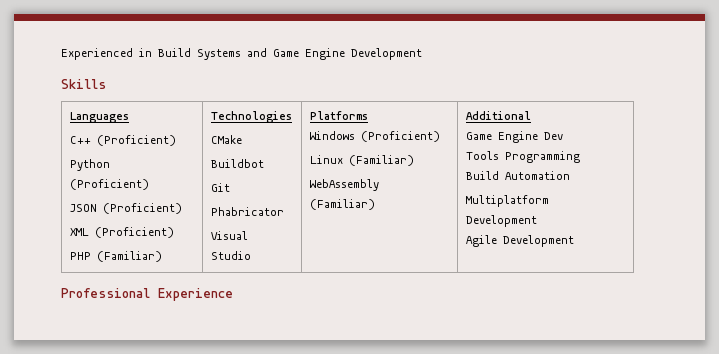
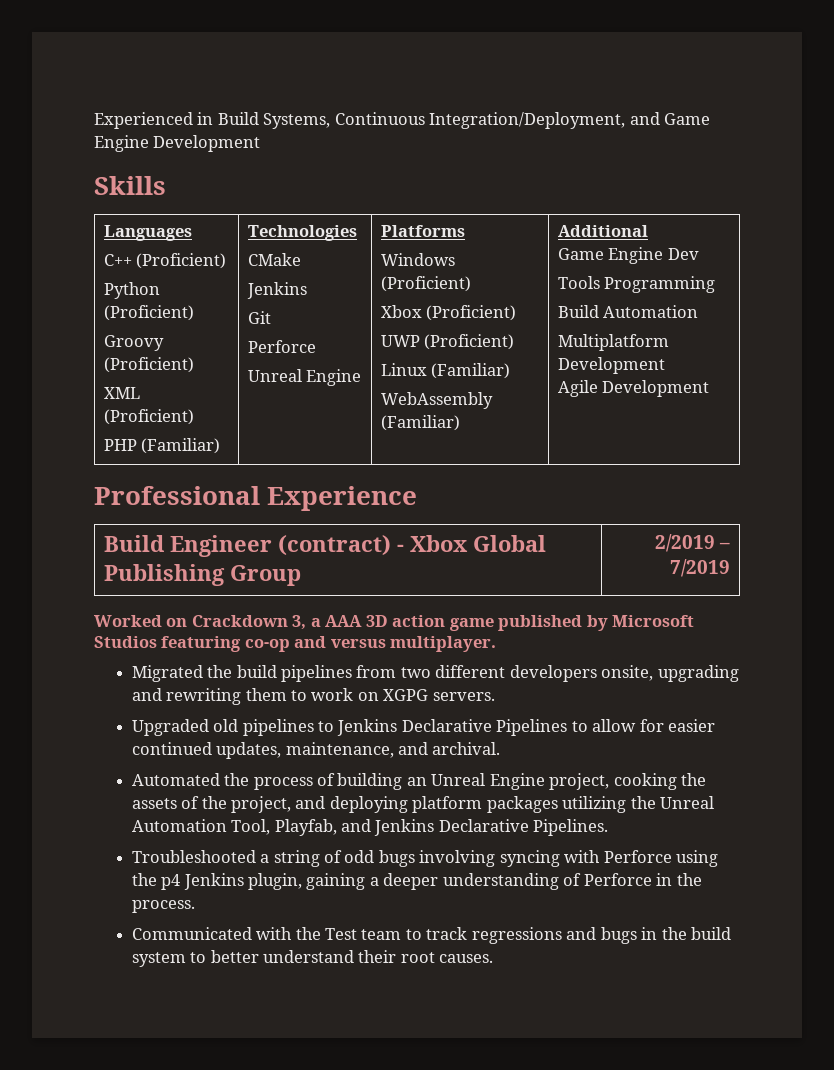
- Experienced in Build Systems and Game Engine Development
+ Experienced in Build Systems, Continuous Integration/Deployment, and Game Engine Development
- JSON (Proficient)
+ Groovy (Proficient)
  CMake
- Buildbot
+ Jenkins
  Git
- Phabricator
- Visual Studio
+ Perforce
+ Unreal Engine
+ Xbox (Proficient)
+ UWP (Proficient)
+ Build Engineer (contract) - Xbox Global Publishing Group | 2/2019 – 7/2019
+ Worked on Crackdown 3, a AAA 3D action game published by Microsoft Studios featuring co-op and versus multiplayer.
+ Migrated the build pipelines from two different developers onsite, upgrading and rewriting them to work on XGPG servers.
+ Upgraded old pipelines to Jenkins Declarative Pipelines to allow for easier continued updates, maintenance, and archival.
+ Automated the process of building an Unreal Engine project, cooking the assets of the project, and deploying platform packages utilizing the Unreal Automation Tool, Playfab, and Jenkins Declarative Pipelines.
+ Troubleshooted a string of odd bugs involving syncing with Perforce using the p4 Jenkins plugin, gaining a deeper understanding of Perforce in the process.
+ Communicated with the Test team to track regressions and bugs in the build system to better understand their root causes.

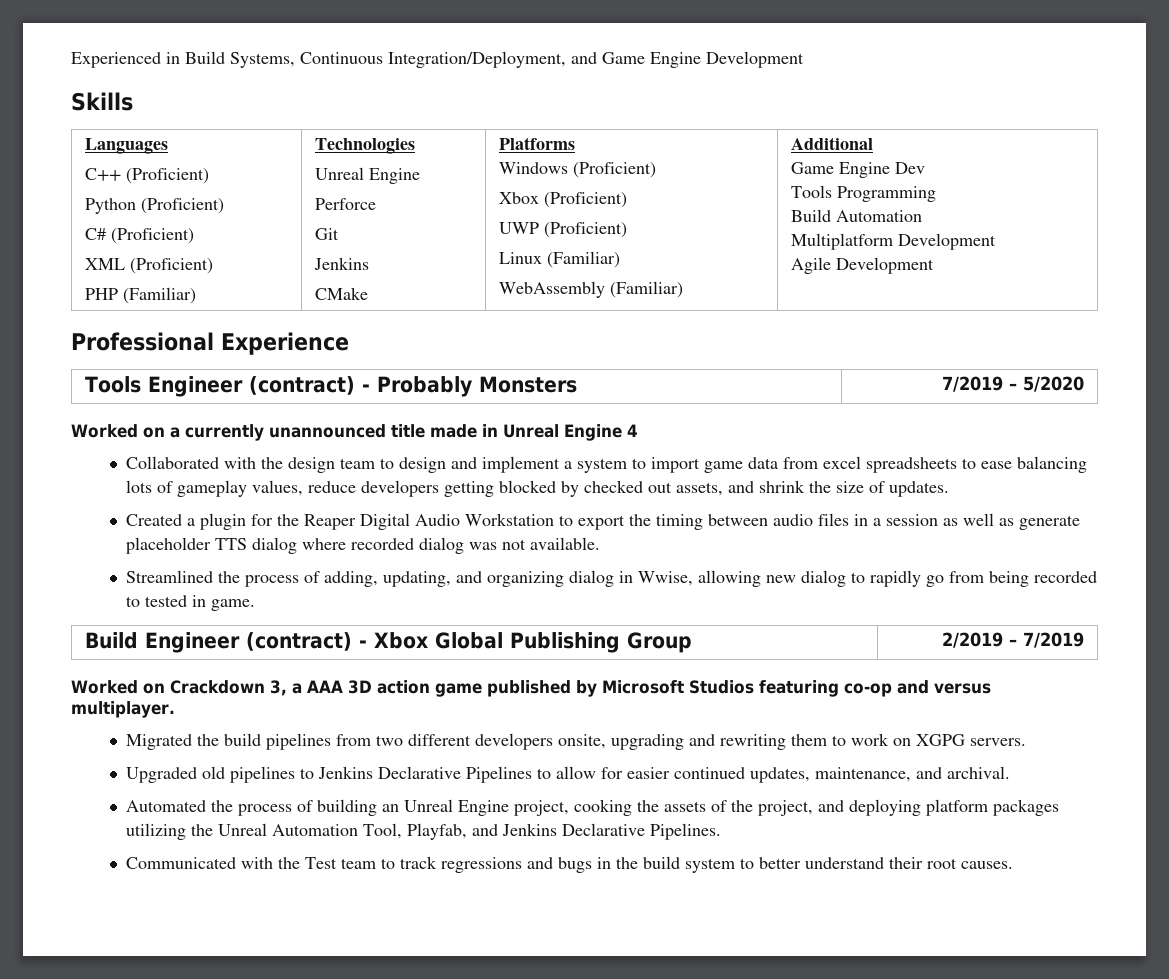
- Groovy (Proficient)
+ C# (Proficient)
  Technologies
+ Unreal Engine
+ Perforce
+ Git
+ Jenkins
  CMake
- Jenkins
- Git
- Perforce
- Unreal Engine
+ Tools Engineer (contract) - Probably Monsters | 7/2019 – 5/2020
+ Worked on a currently unannounced title made in Unreal Engine 4
+ Collaborated with the design team to design and implement a system to import game data from excel spreadsheets to ease balancing lots of gameplay values, reduce developers getting blocked by checked out assets, and shrink the size of updates.
+ Created a plugin for the Reaper Digital Audio Workstation to export the timing between audio files in a session as well as generate placeholder TTS dialog where recorded dialog was not available.
+ Streamlined the process of adding, updating, and organizing dialog in Wwise, allowing new dialog to rapidly go from being recorded to tested in game.
- Troubleshooted a string of odd bugs involving syncing with Perforce using the p4 Jenkins plugin, gaining a deeper understanding of Perforce in the process.

